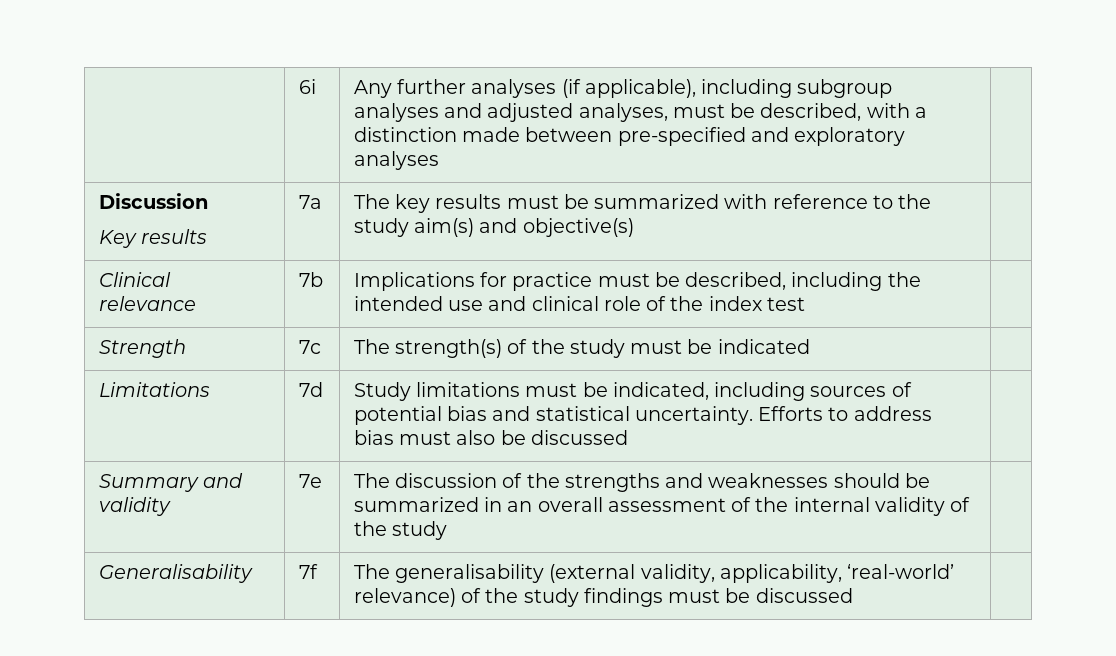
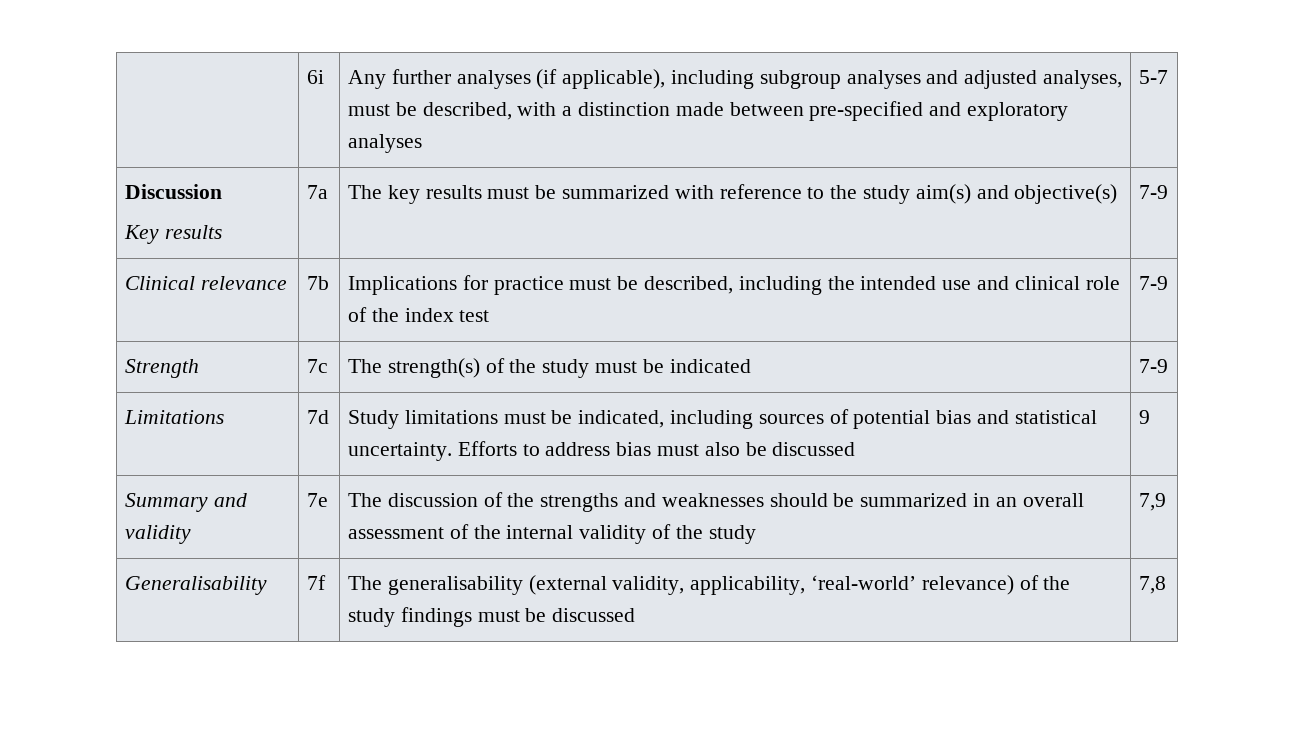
- | 6i | Any further analyses (if applicable), including subgroup analyses and adjusted analyses, must be described, with a distinction made between pre-specified and exploratory analyses |
+ | 6i | Any further analyses (if applicable), including subgroup analyses and adjusted analyses, must be described, with a distinction made between pre-specified and exploratory analyses | 5-7
  Discussion
- Key results | 7a | The key results must be summarized with reference to the study aim(s) and objective(s) |
+ Key results | 7a | The key results must be summarized with reference to the study aim(s) and objective(s) | 7-9
- Clinical relevance | 7b | Implications for practice must be described, including the intended use and clinical role of the index test |
+ Clinical relevance | 7b | Implications for practice must be described, including the intended use and clinical role of the index test | 7-9
- Strength | 7c | The strength(s) of the study must be indicated |
+ Strength | 7c | The strength(s) of the study must be indicated | 7-9
- Limitations | 7d | Study limitations must be indicated, including sources of potential bias and statistical uncertainty. Efforts to address bias must also be discussed |
+ Limitations | 7d | Study limitations must be indicated, including sources of potential bias and statistical uncertainty. Efforts to address bias must also be discussed | 9
- Summary and validity | 7e | The discussion of the strengths and weaknesses should be summarized in an overall assessment of the internal validity of the study |
+ Summary and validity | 7e | The discussion of the strengths and weaknesses should be summarized in an overall assessment of the internal validity of the study | 7,9
- Generalisability | 7f | The generalisability (external validity, applicability, ‘real-world’ relevance) of the study findings must be discussed |
+ Generalisability | 7f | The generalisability (external validity, applicability, ‘real-world’ relevance) of the study findings must be discussed | 7,8

